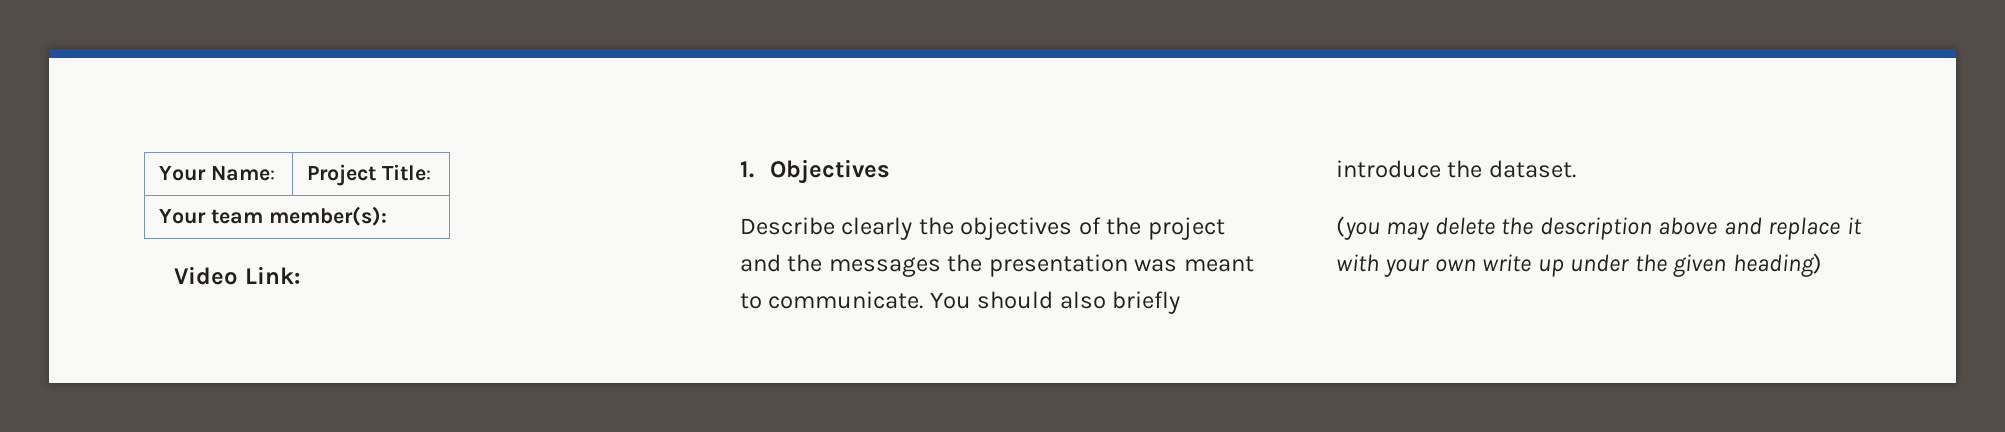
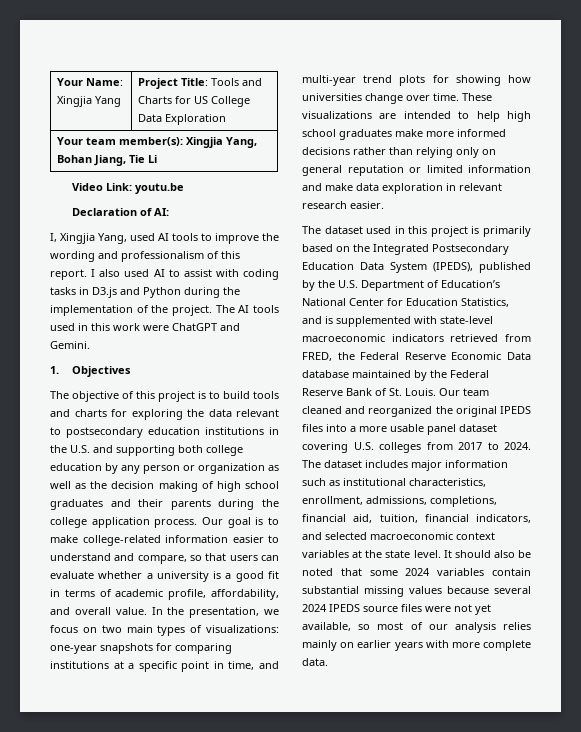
- Your Name: | Project Title:
- Your team member(s):
- Video Link:
+ Your Name: Xingjia Yang | Project Title: Tools and Charts for US College Data Exploration
+ Your team member(s): Xingjia Yang, Bohan Jiang, Tie Li
+ Video Link: youtu.be
+ Declaration of AI:
+ I, Xingjia Yang, used AI tools to improve the wording and professionalism of this report. I also used AI to assist with coding tasks in D3.js and Python during the implementation of the project. The AI tools used in this work were ChatGPT and Gemini.
  1. Objectives
- Describe clearly the objectives of the project and the messages the presentation was meant to communicate. You should also briefly introduce the dataset.
- (you may delete the description above and replace it with your own write up under the given heading)
+ The objective of this project is to build tools and charts for exploring the data relevant to postsecondary education institutions in the U.S. and supporting both college education by any person or organization as well as the decision making of high school graduates and their parents during the college application process. Our goal is to make college-related information easier to understand and compare, so that users can evaluate whether a university is a good fit in terms of academic profile, affordability, and overall value. In the presentation, we focus on two main types of visualizations: one-year snapshots for comparing institutions at a specific point in time, and multi-year trend plots for showing how universities change over time. These visualizations are intended to help high school graduates make more informed decisions rather than relying only on general reputation or limited information and make data exploration in relevant research easier.
+ The dataset used in this project is primarily based on the Integrated Postsecondary Education Data System (IPEDS), published by the U.S. Department of Education’s National Center for Education Statistics, and is supplemented with state-level macroeconomic indicators retrieved from FRED, the Federal Reserve Economic Data database maintained by the Federal Reserve Bank of St. Louis. Our team cleaned and reorganized the original IPEDS files into a more usable panel dataset covering U.S. colleges from 2017 to 2024. The dataset includes major information such as institutional characteristics, enrollment, admissions, completions, financial aid, tuition, financial indicators, and selected macroeconomic context variables at the state level. It should also be noted that some 2024 variables contain substantial missing values because several 2024 IPEDS source files were not yet available, so most of our analysis relies mainly on earlier years with more complete data.

